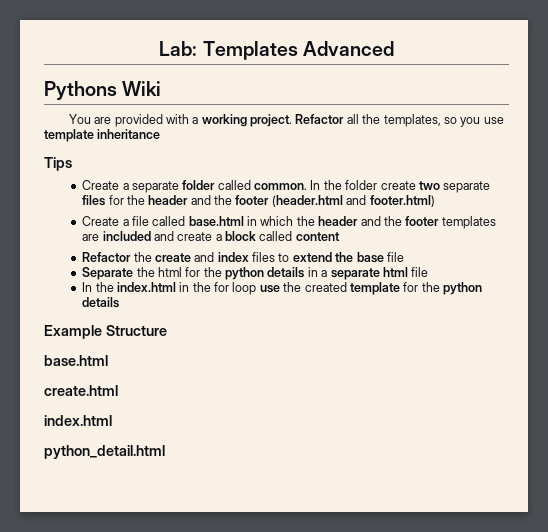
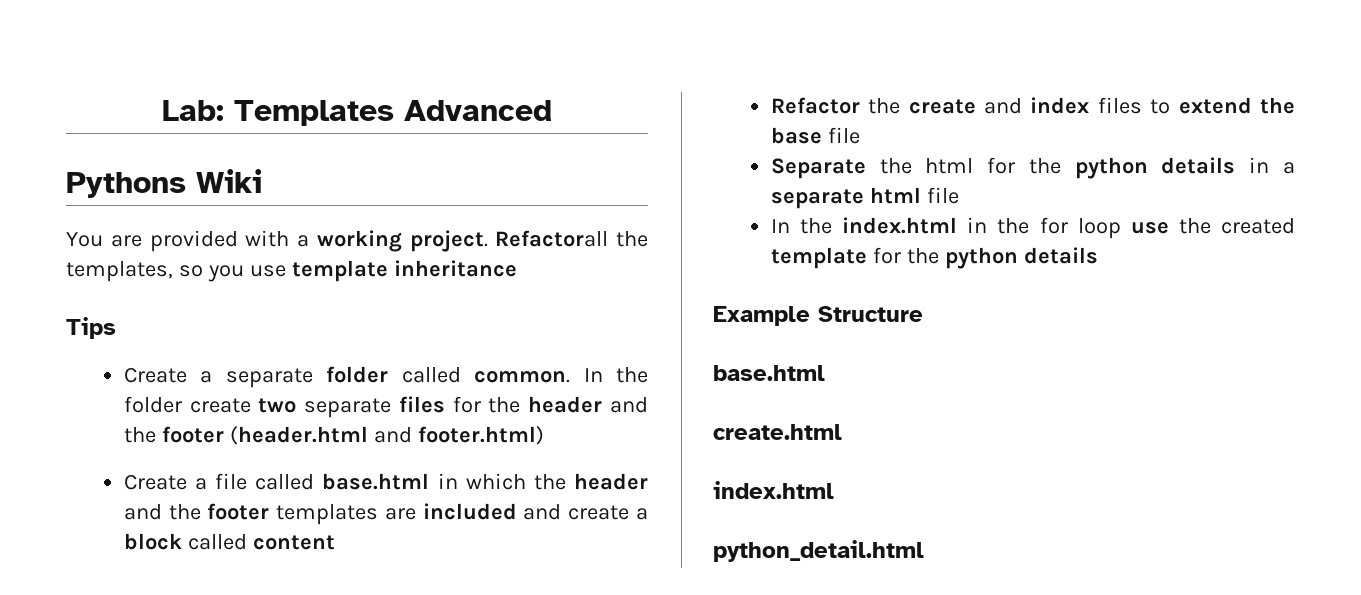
- Refactor all the templates, so you use template inheritance
+ Refactorall the templates, so you use template inheritance

